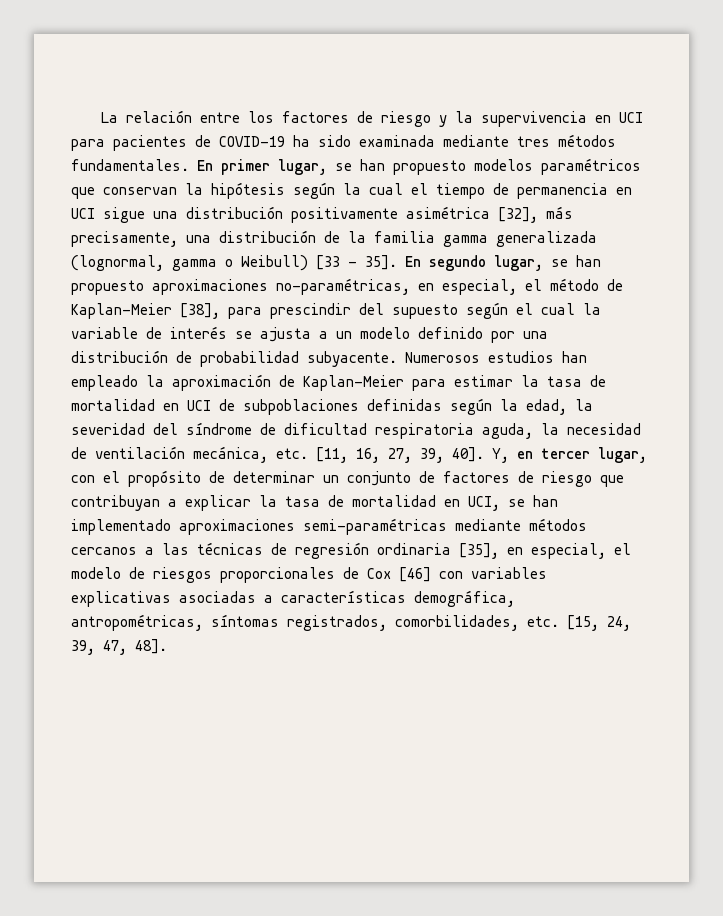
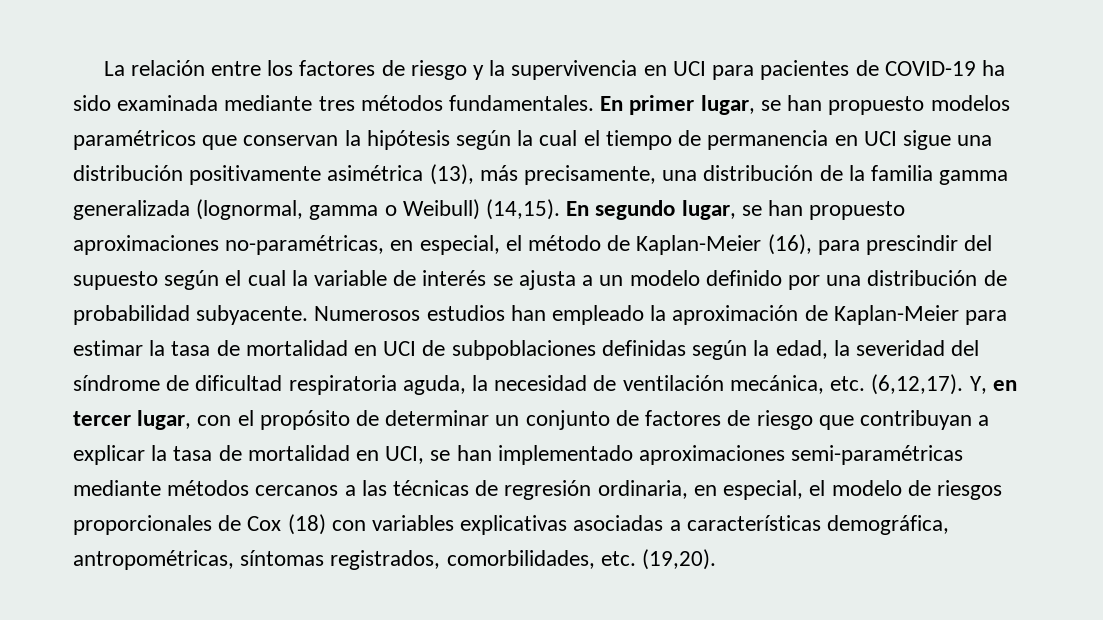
- En primer lugar, se han propuesto modelos paramétricos que conservan la hipótesis según la cual el tiempo de permanencia en UCI sigue una distribución positivamente asimétrica [32], más precisamente, una distribución de la familia gamma generalizada (lognormal, gamma o Weibull) [33 - 35].
+ En primer lugar, se han propuesto modelos paramétricos que conservan la hipótesis según la cual el tiempo de permanencia en UCI sigue una distribución positivamente asimétrica (13), más precisamente, una distribución de la familia gamma generalizada (lognormal, gamma o Weibull) (14,15).
- En segundo lugar, se han propuesto aproximaciones no-paramétricas, en especial, el método de Kaplan-Meier [38], para prescindir del supuesto según el cual la variable de interés se ajusta a un modelo definido por una distribución de probabilidad subyacente.
+ En segundo lugar, se han propuesto aproximaciones no-paramétricas, en especial, el método de Kaplan-Meier (16), para prescindir del supuesto según el cual la variable de interés se ajusta a un modelo definido por una distribución de probabilidad subyacente.
- Numerosos estudios han empleado la aproximación de Kaplan-Meier para estimar la tasa de mortalidad en UCI de subpoblaciones definidas según la edad, la severidad del síndrome de dificultad respiratoria aguda, la necesidad de ventilación mecánica, etc. [11, 16, 27, 39, 40].
+ Numerosos estudios han empleado la aproximación de Kaplan-Meier para estimar la tasa de mortalidad en UCI de subpoblaciones definidas según la edad, la severidad del síndrome de dificultad respiratoria aguda, la necesidad de ventilación mecánica, etc. (6,12,17).
- Y, en tercer lugar, con el propósito de determinar un conjunto de factores de riesgo que contribuyan a explicar la tasa de mortalidad en UCI, se han implementado aproximaciones semi-paramétricas mediante métodos cercanos a las técnicas de regresión ordinaria [35], en especial, el modelo de riesgos proporcionales de Cox [46] con variables explicativas asociadas a características demográfica, antropométricas, síntomas registrados, comorbilidades, etc. [15, 24, 39, 47, 48].
+ Y, en tercer lugar, con el propósito de determinar un conjunto de factores de riesgo que contribuyan a explicar la tasa de mortalidad en UCI, se han implementado aproximaciones semi-paramétricas mediante métodos cercanos a las técnicas de regresión ordinaria, en especial, el modelo de riesgos proporcionales de Cox (18) con variables explicativas asociadas a características demográfica, antropométricas, síntomas registrados, comorbilidades, etc. (19,20).

